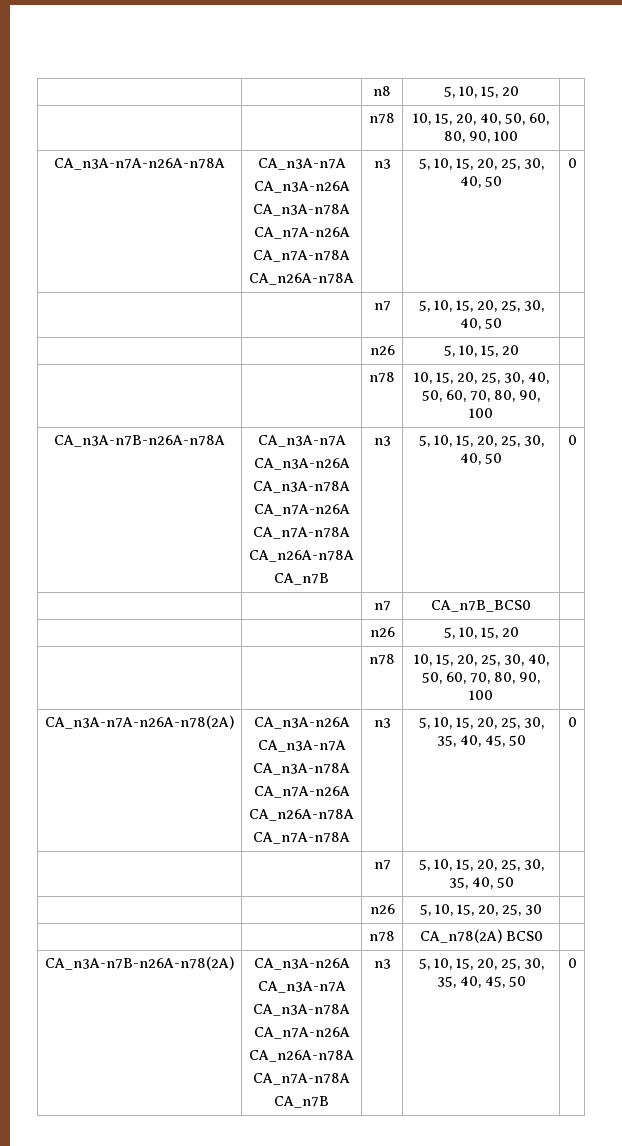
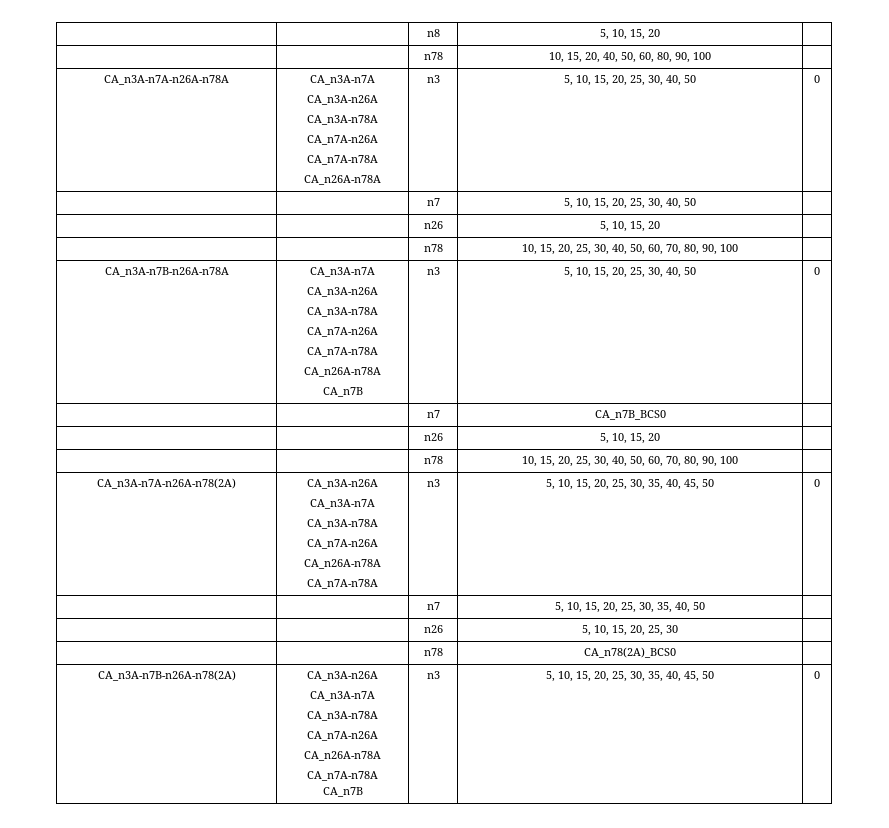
- | | n78 | CA_n78(2A) BCS0 |
+ | | n78 | CA_n78(2A)_BCS0 |

